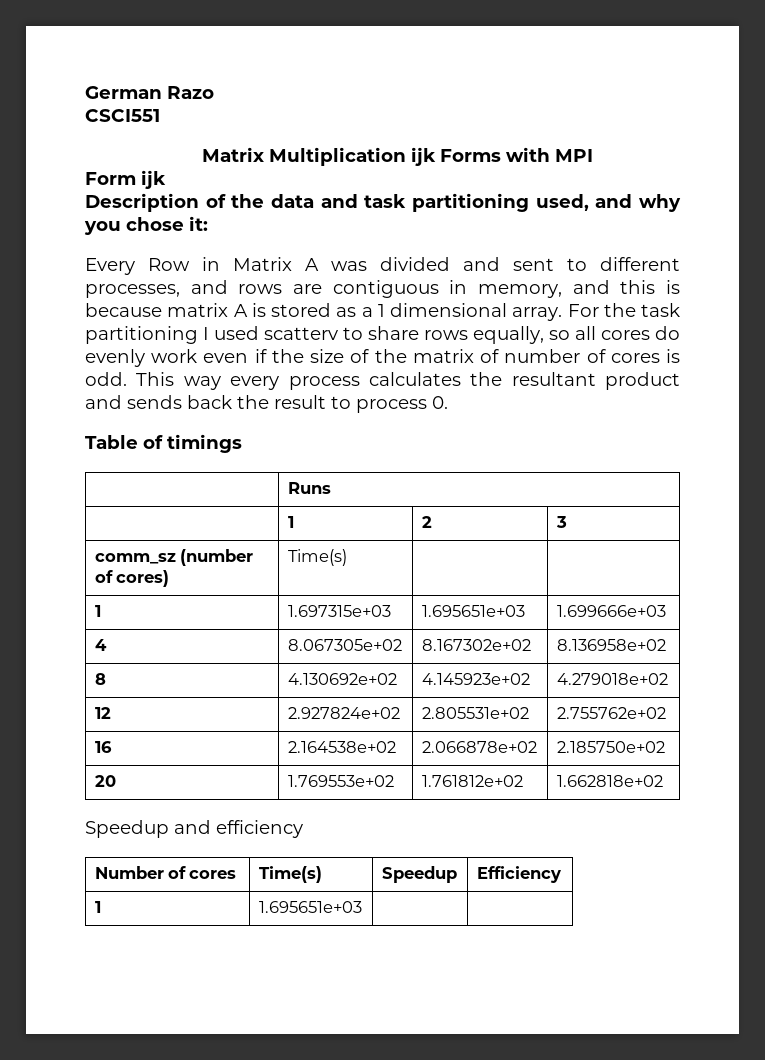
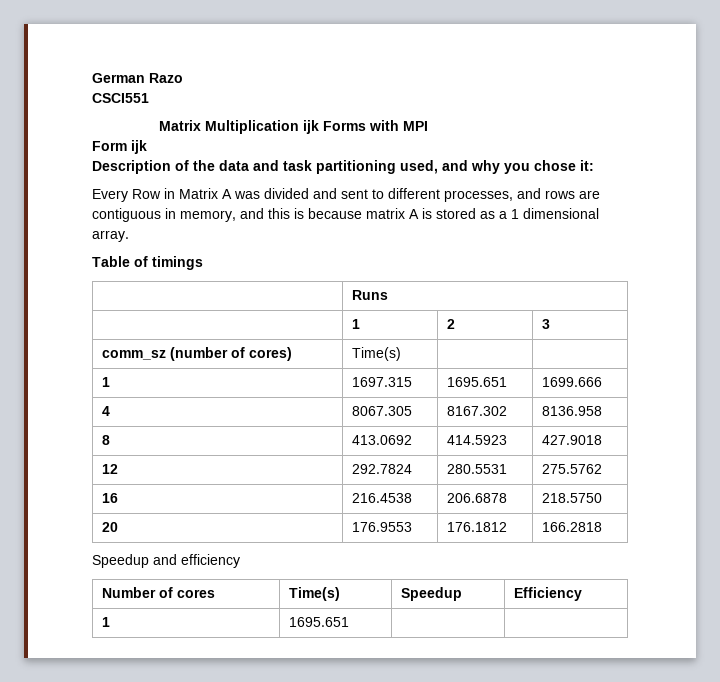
- For the task partitioning I used scatterv to share rows equally, so all cores do evenly work even if the size of the matrix of number of cores is odd. This way every process calculates the resultant product and sends back the result to process 0.
- 1 | 1.697315e+03 | 1.695651e+03 | 1.699666e+03
- 4 | 8.067305e+02 | 8.167302e+02 | 8.136958e+02
- 8 | 4.130692e+02 | 4.145923e+02 | 4.279018e+02
- 12 | 2.927824e+02 | 2.805531e+02 | 2.755762e+02
- 16 | 2.164538e+02 | 2.066878e+02 | 2.185750e+02
- 20 | 1.769553e+02 | 1.761812e+02 | 1.662818e+02
+ 1 | 1697.315 | 1695.651 | 1699.666
+ 4 | 8067.305 | 8167.302 | 8136.958
+ 8 | 413.0692 | 414.5923 | 427.9018
+ 12 | 292.7824 | 280.5531 | 275.5762
+ 16 | 216.4538 | 206.6878 | 218.5750
+ 20 | 176.9553 | 176.1812 | 166.2818
- 1 | 1.695651e+03 | |
+ 1 | 1695.651 | |

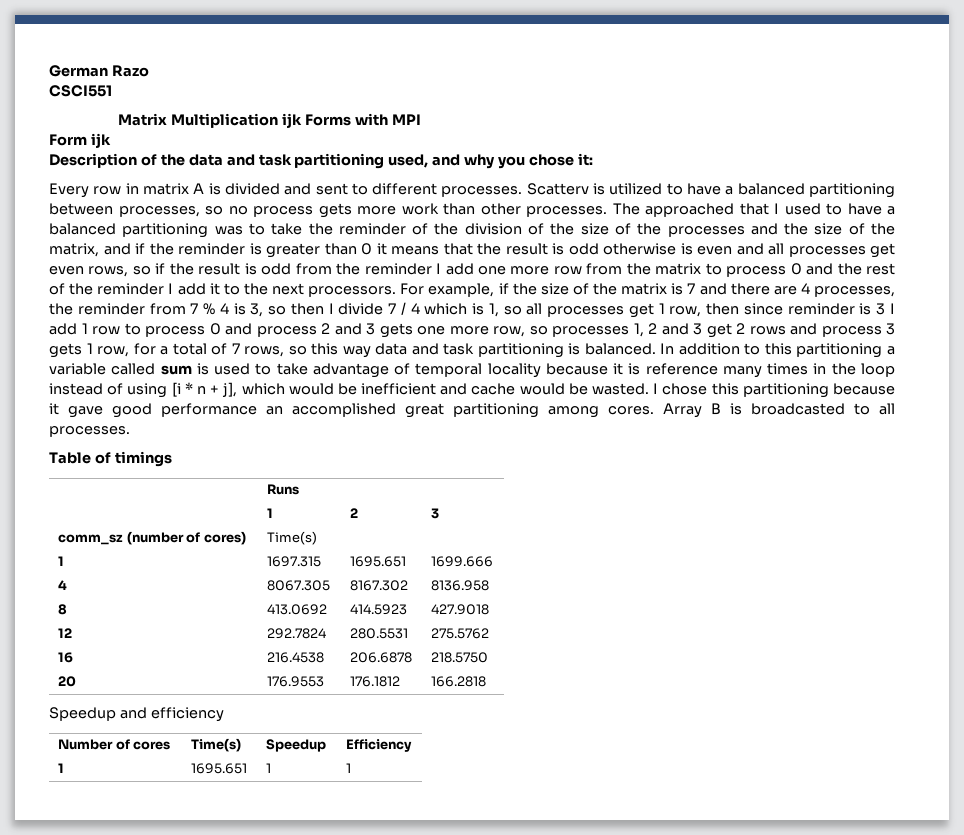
- Every Row in Matrix A was divided and sent to different processes, and rows are contiguous in memory, and this is because matrix A is stored as a 1 dimensional array.
+ Every row in matrix A is divided and sent to different processes. Scatterv is utilized to have a balanced partitioning between processes, so no process gets more work than other processes. The approached that I used to have a balanced partitioning was to take the reminder of the division of the size of the processes and the size of the matrix, and if the reminder is greater than 0 it means that the result is odd otherwise is even and all processes get even rows, so if the result is odd from the reminder I add one more row from the matrix to process 0 and the rest of the reminder I add it to the next processors. For example, if the size of the matrix is 7 and there are 4 processes, the reminder from 7 % 4 is 3, so then I divide 7 / 4 which is 1, so all processes get 1 row, then since reminder is 3 I add 1 row to process 0 and process 2 and 3 gets one more row, so processes 1, 2 and 3 get 2 rows and process 3 gets 1 row, for a total of 7 rows, so this way data and task partitioning is balanced. In addition to this partitioning a variable called sum is used to take advantage of temporal locality because it is reference many times in the loop instead of using [i * n + j], which would be inefficient and cache would be wasted. I chose this partitioning because it gave good performance an accomplished great partitioning among cores. Array B is broadcasted to all processes.
- 1 | 1695.651 | |
+ 1 | 1695.651 | 1 | 1

